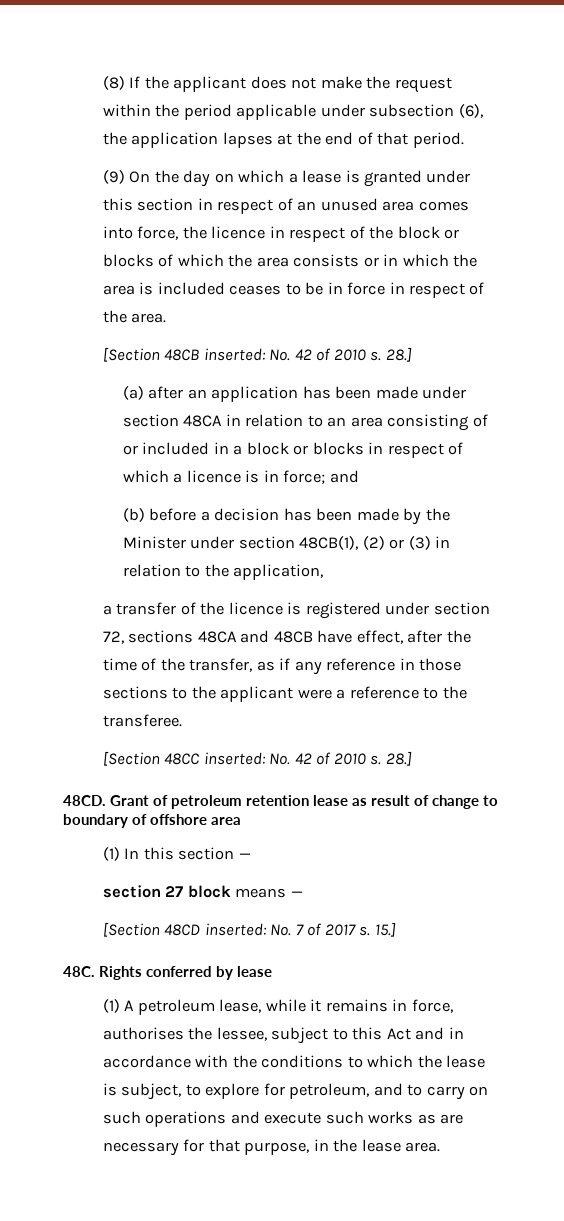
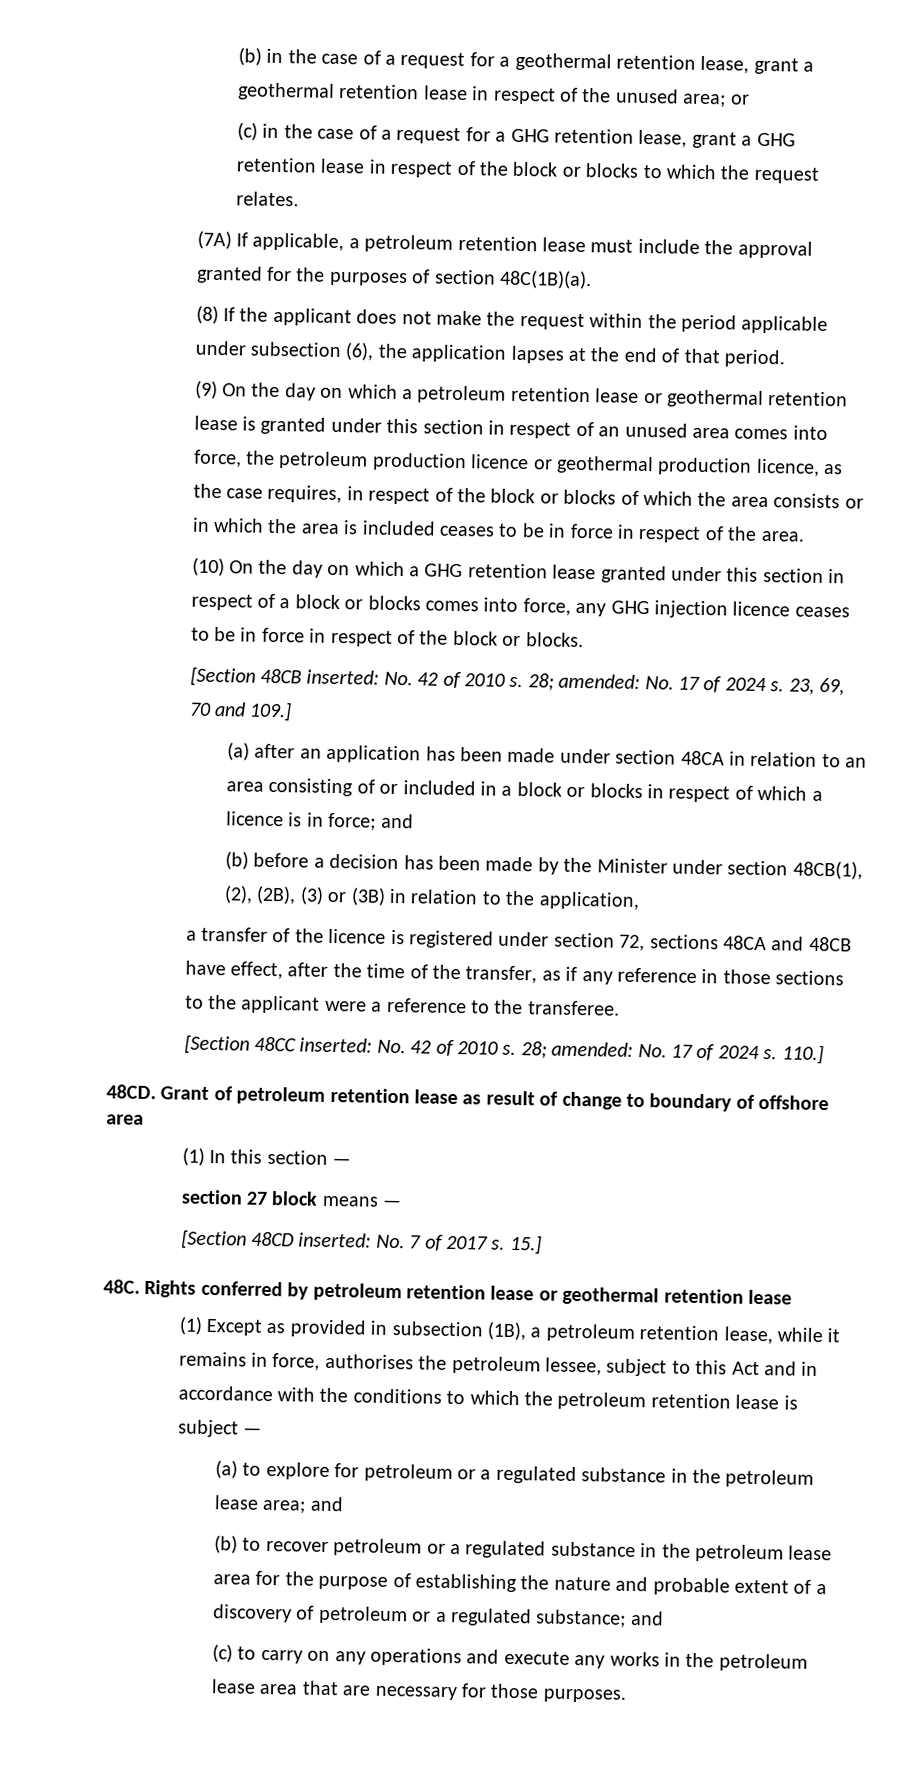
+ (b) in the case of a request for a geothermal retention lease, grant a geothermal retention lease in respect of the unused area; or
+ (c) in the case of a request for a GHG retention lease, grant a GHG retention lease in respect of the block or blocks to which the request relates.
+ (7A) If applicable, a petroleum retention lease must include the approval granted for the purposes of section 48C(1B)(a).
- (9) On the day on which a lease is granted under this section in respect of an unused area comes into force, the licence in respect of the block or blocks of which the area consists or in which the area is included ceases to be in force in respect of the area.
+ (9) On the day on which a petroleum retention lease or geothermal retention lease is granted under this section in respect of an unused area comes into force, the petroleum production licence or geothermal production licence, as the case requires, in respect of the block or blocks of which the area consists or in which the area is included ceases to be in force in respect of the area.
+ (10) On the day on which a GHG retention lease granted under this section in respect of a block or blocks comes into force, any GHG injection licence ceases to be in force in respect of the block or blocks.
- [Section 48CB inserted: No. 42 of 2010 s. 28.]
+ [Section 48CB inserted: No. 42 of 2010 s. 28; amended: No. 17 of 2024 s. 23, 69, 70 and 109.]
- (b) before a decision has been made by the Minister under section 48CB(1), (2) or (3) in relation to the application,
+ (b) before a decision has been made by the Minister under section 48CB(1), (2), (2B), (3) or (3B) in relation to the application,
- [Section 48CC inserted: No. 42 of 2010 s. 28.]
+ [Section 48CC inserted: No. 42 of 2010 s. 28; amended: No. 17 of 2024 s. 110.]
- Rights conferred by lease
- (1) A petroleum lease, while it remains in force, authorises the lessee, subject to this Act and in accordance with the conditions to which the lease is subject, to explore for petroleum, and to carry on such operations and execute such works as are necessary for that purpose, in the lease area.
+ Rights conferred by petroleum retention lease or geothermal retention lease
+ (1) Except as provided in subsection (1B), a petroleum retention lease, while it remains in force, authorises the petroleum lessee, subject to this Act and in accordance with the conditions to which the petroleum retention lease is subject —
+ (a) to explore for petroleum or a regulated substance in the petroleum lease area; and
+ (b) to recover petroleum or a regulated substance in the petroleum lease area for the purpose of establishing the nature and probable extent of a discovery of petroleum or a regulated substance; and
+ (c) to carry on any operations and execute any works in the petroleum lease area that are necessary for those purposes.

